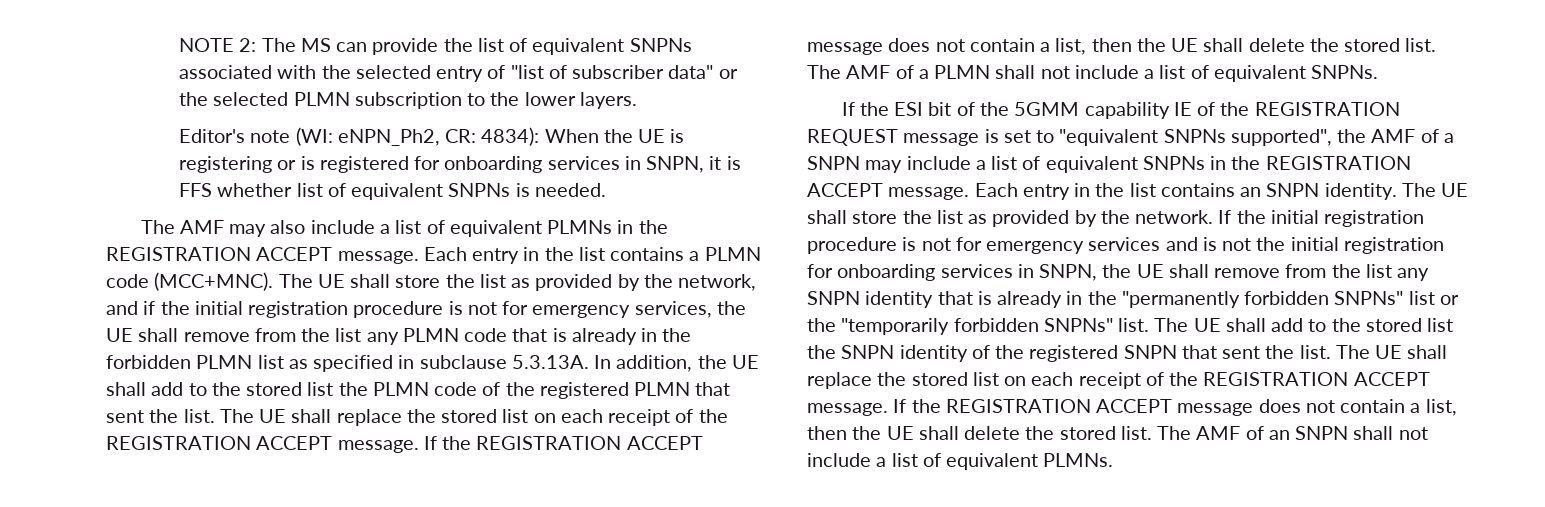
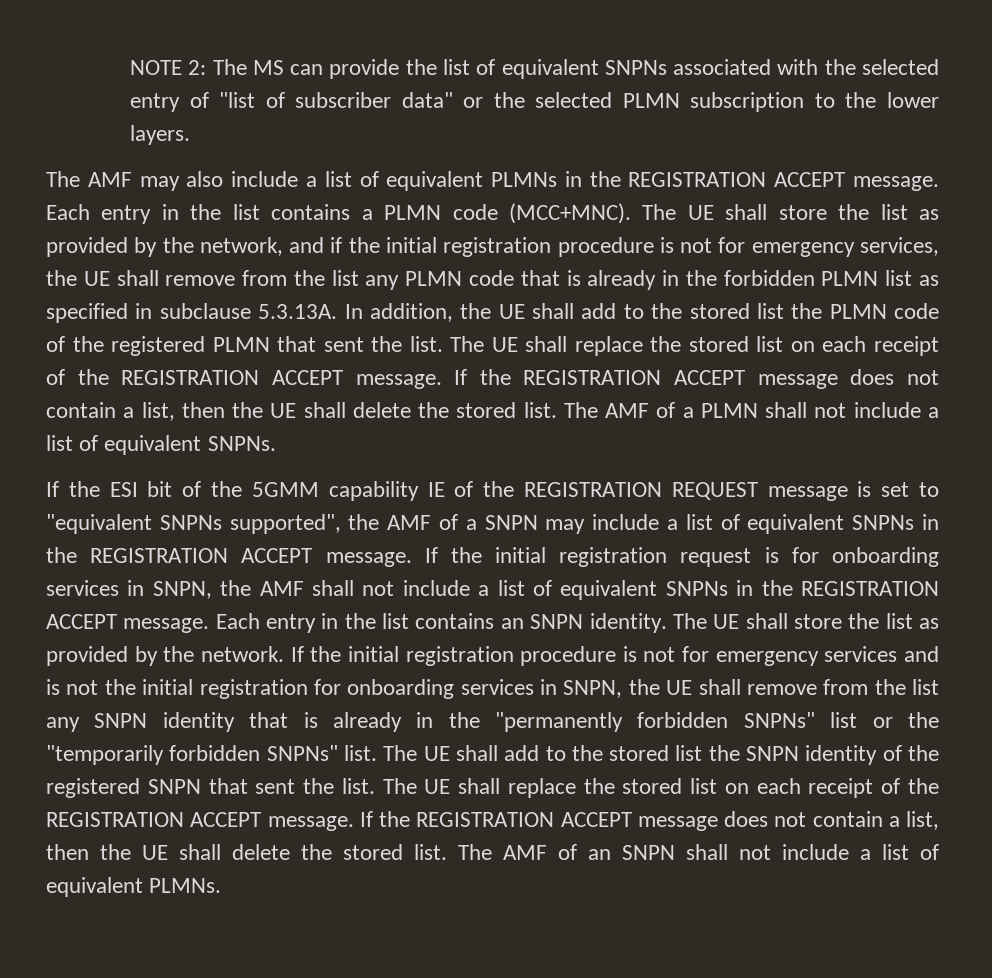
- Editor's note (WI: eNPN_Ph2, CR: 4834): When the UE is registering or is registered for onboarding services in SNPN, it is FFS whether list of equivalent SNPNs is needed.
+ If the initial registration request is for onboarding services in SNPN, the AMF shall not include a list of equivalent SNPNs in the REGISTRATION ACCEPT message.

